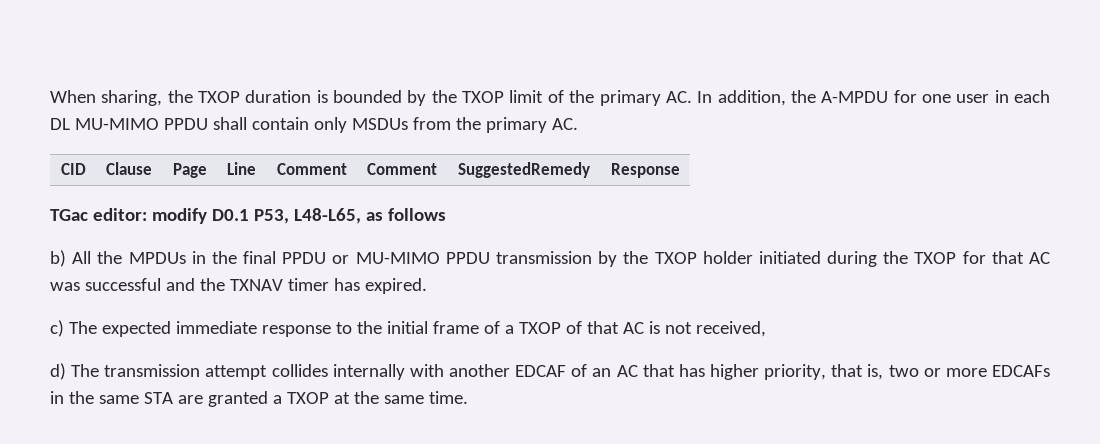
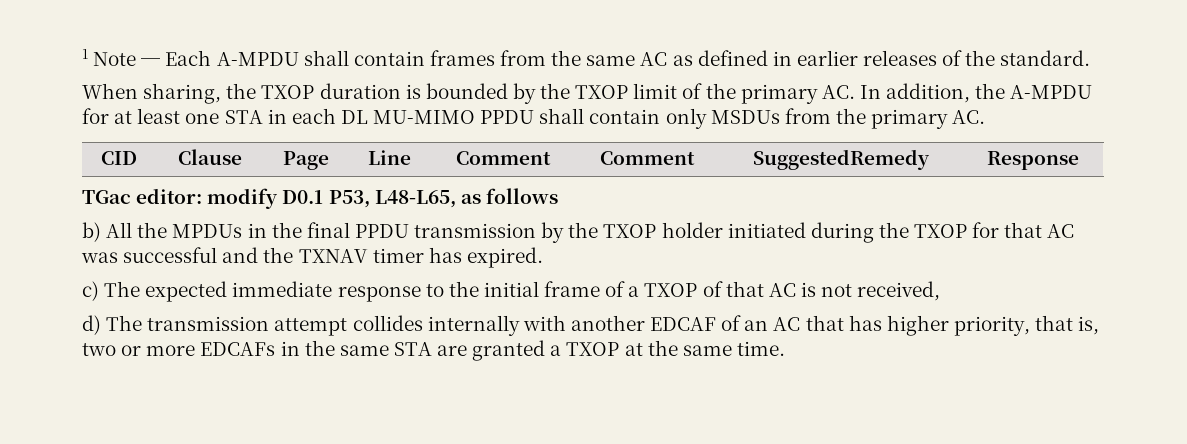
+ 1 Note ─ Each A-MPDU shall contain frames from the same AC as defined in earlier releases of the standard.
- When sharing, the TXOP duration is bounded by the TXOP limit of the primary AC. In addition, the A-MPDU for one user in each DL MU-MIMO PPDU shall contain only MSDUs from the primary AC.
+ When sharing, the TXOP duration is bounded by the TXOP limit of the primary AC. In addition, the A-MPDU for at least one STA in each DL MU-MIMO PPDU shall contain only MSDUs from the primary AC.
- b) All the MPDUs in the final PPDU or MU-MIMO PPDU transmission by the TXOP holder initiated during the TXOP for that AC was successful and the TXNAV timer has expired.
+ b) All the MPDUs in the final PPDU transmission by the TXOP holder initiated during the TXOP for that AC was successful and the TXNAV timer has expired.

